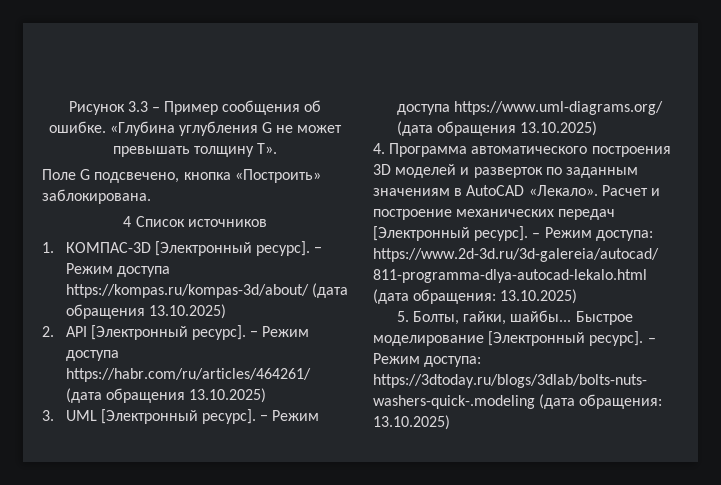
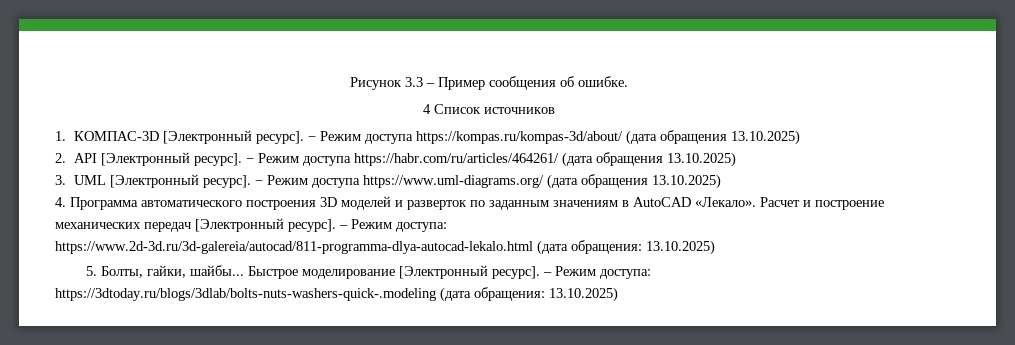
- «Глубина углубления G не может превышать толщину T».
- Поле G подсвечено, кнопка «Построить» заблокирована.

